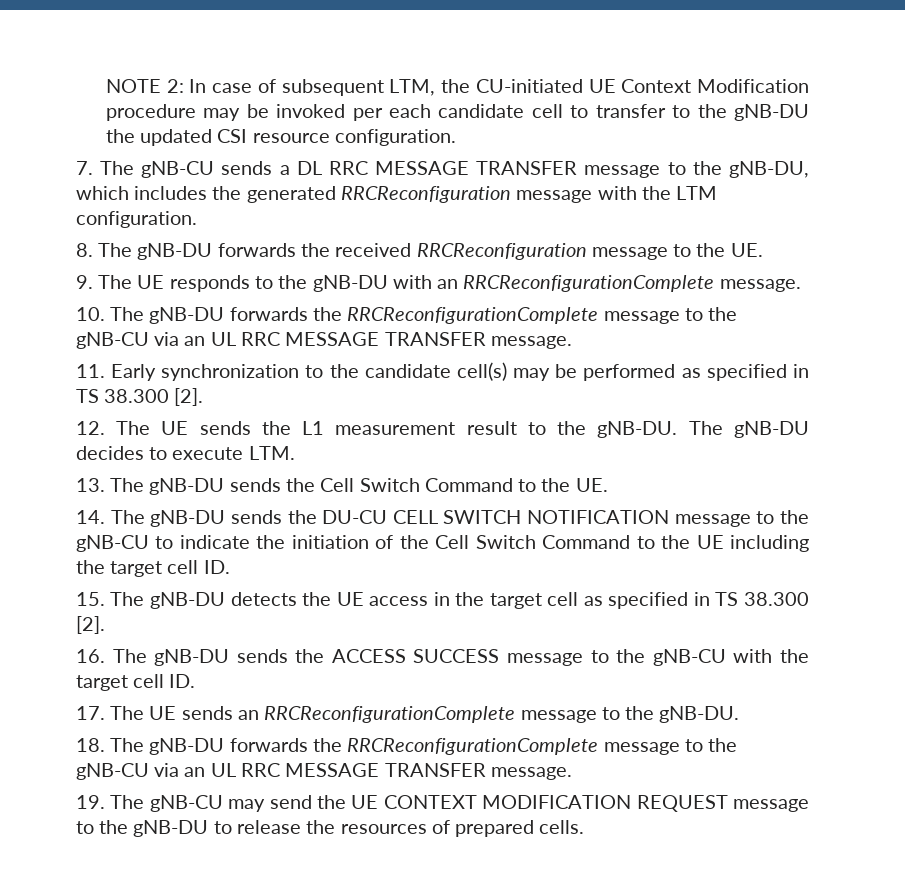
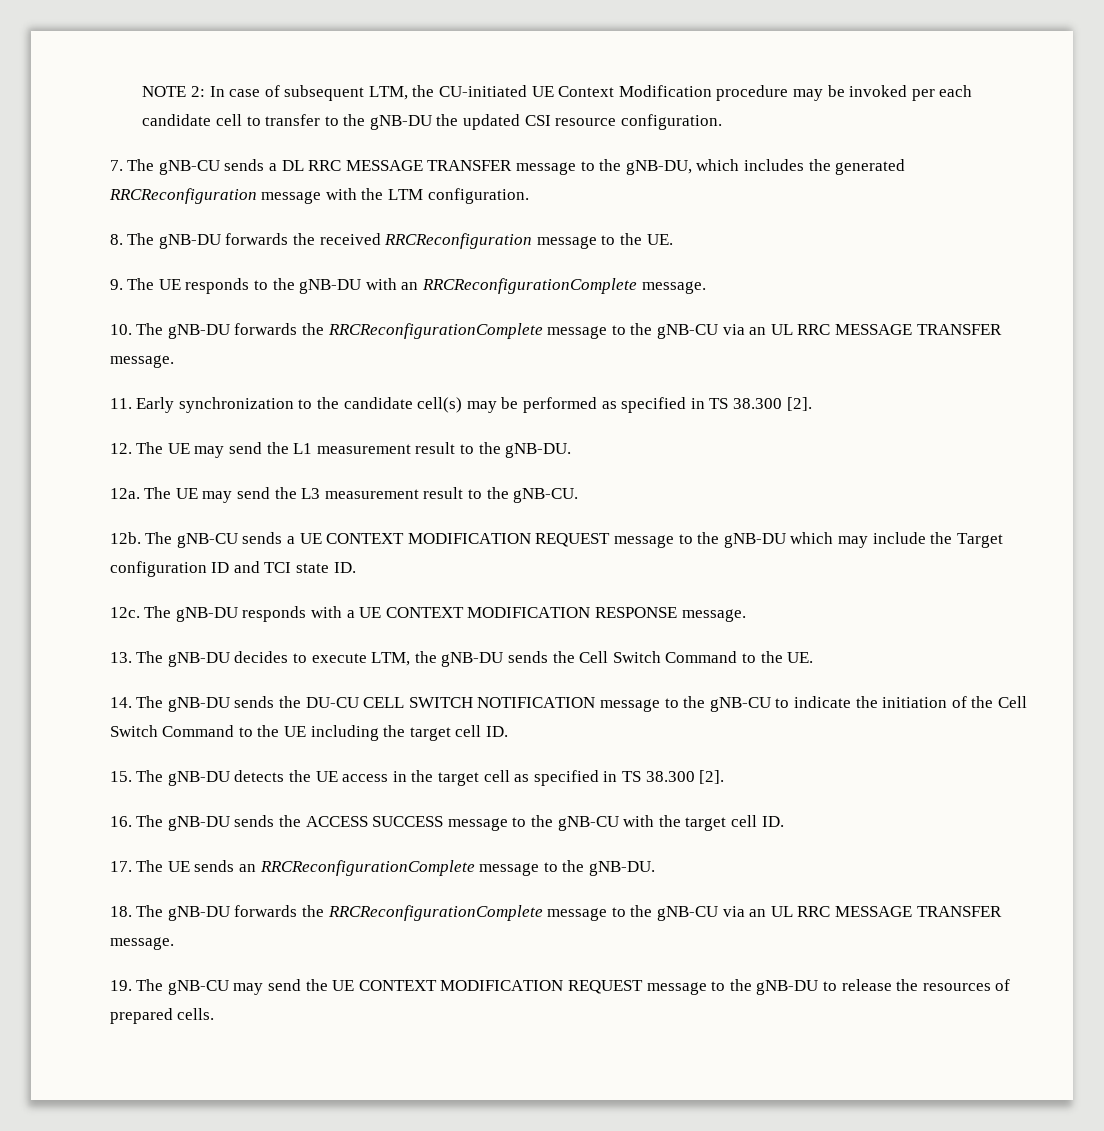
- 12. The UE sends the L1 measurement result to the gNB-DU. The gNB-DU decides to execute LTM.
- 13. The gNB-DU sends the Cell Switch Command to the UE.
+ 12. The UE may send the L1 measurement result to the gNB-DU.
+ 12a. The UE may send the L3 measurement result to the gNB-CU.
+ 12b. The gNB-CU sends a UE CONTEXT MODIFICATION REQUEST message to the gNB-DU which may include the Target configuration ID and TCI state ID.
+ 12c. The gNB-DU responds with a UE CONTEXT MODIFICATION RESPONSE message.
+ 13. The gNB-DU decides to execute LTM, the gNB-DU sends the Cell Switch Command to the UE.

